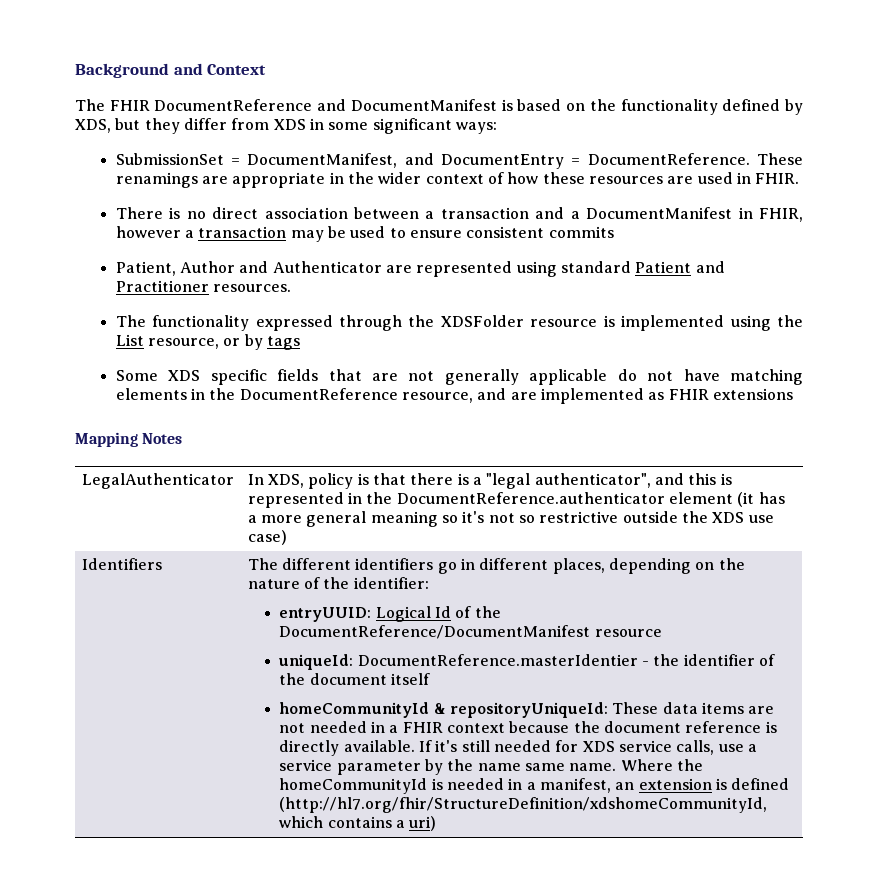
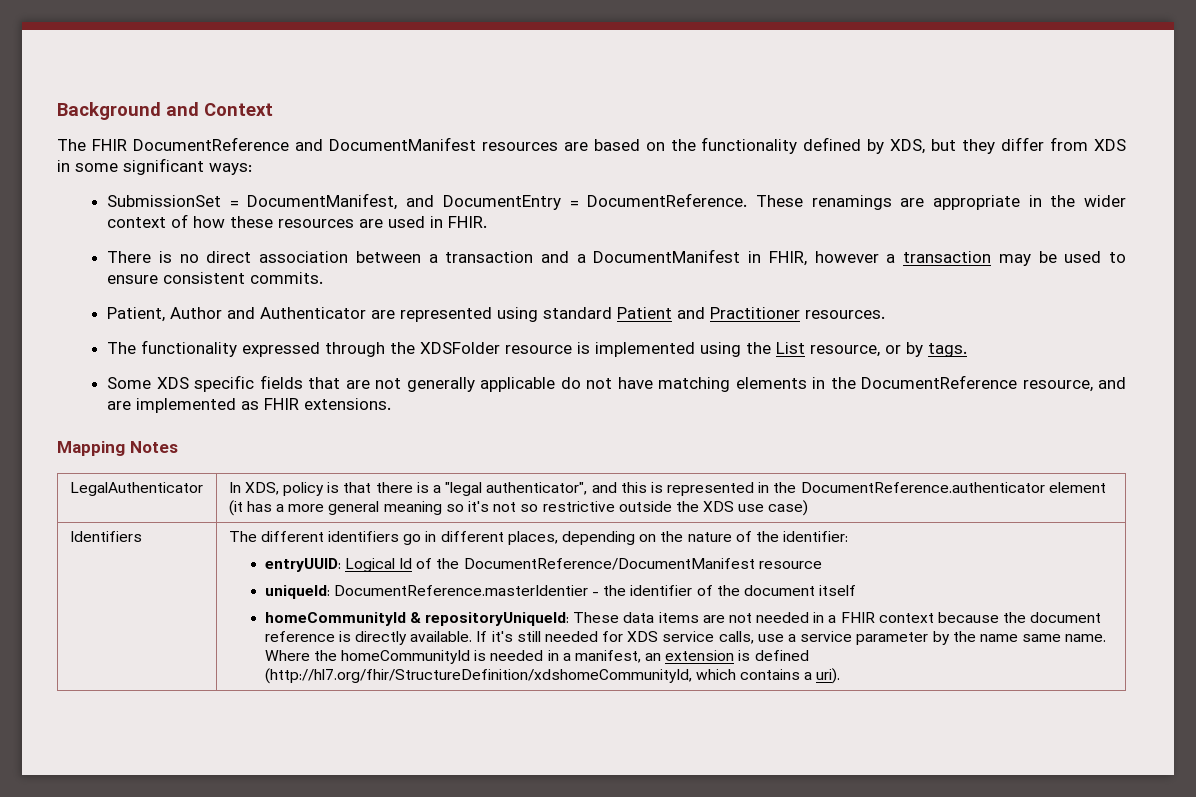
- The FHIR DocumentReference and DocumentManifest is based on the functionality defined by XDS, but they differ from XDS in some significant ways:
+ The FHIR DocumentReference and DocumentManifest resources are based on the functionality defined by XDS, but they differ from XDS in some significant ways:
- There is no direct association between a transaction and a DocumentManifest in FHIR, however a transaction may be used to ensure consistent commits
+ There is no direct association between a transaction and a DocumentManifest in FHIR, however a transaction may be used to ensure consistent commits.
- The functionality expressed through the XDSFolder resource is implemented using the List resource, or by tags
+ The functionality expressed through the XDSFolder resource is implemented using the List resource, or by tags.
- Some XDS specific fields that are not generally applicable do not have matching elements in the DocumentReference resource, and are implemented as FHIR extensions
+ Some XDS specific fields that are not generally applicable do not have matching elements in the DocumentReference resource, and are implemented as FHIR extensions.
- Where the homeCommunityId is needed in a manifest, an extension is defined (http://hl7.org/fhir/StructureDefinition/xdshomeCommunityId, which contains a uri)
+ Where the homeCommunityId is needed in a manifest, an extension is defined (http://hl7.org/fhir/StructureDefinition/xdshomeCommunityId, which contains a uri).

